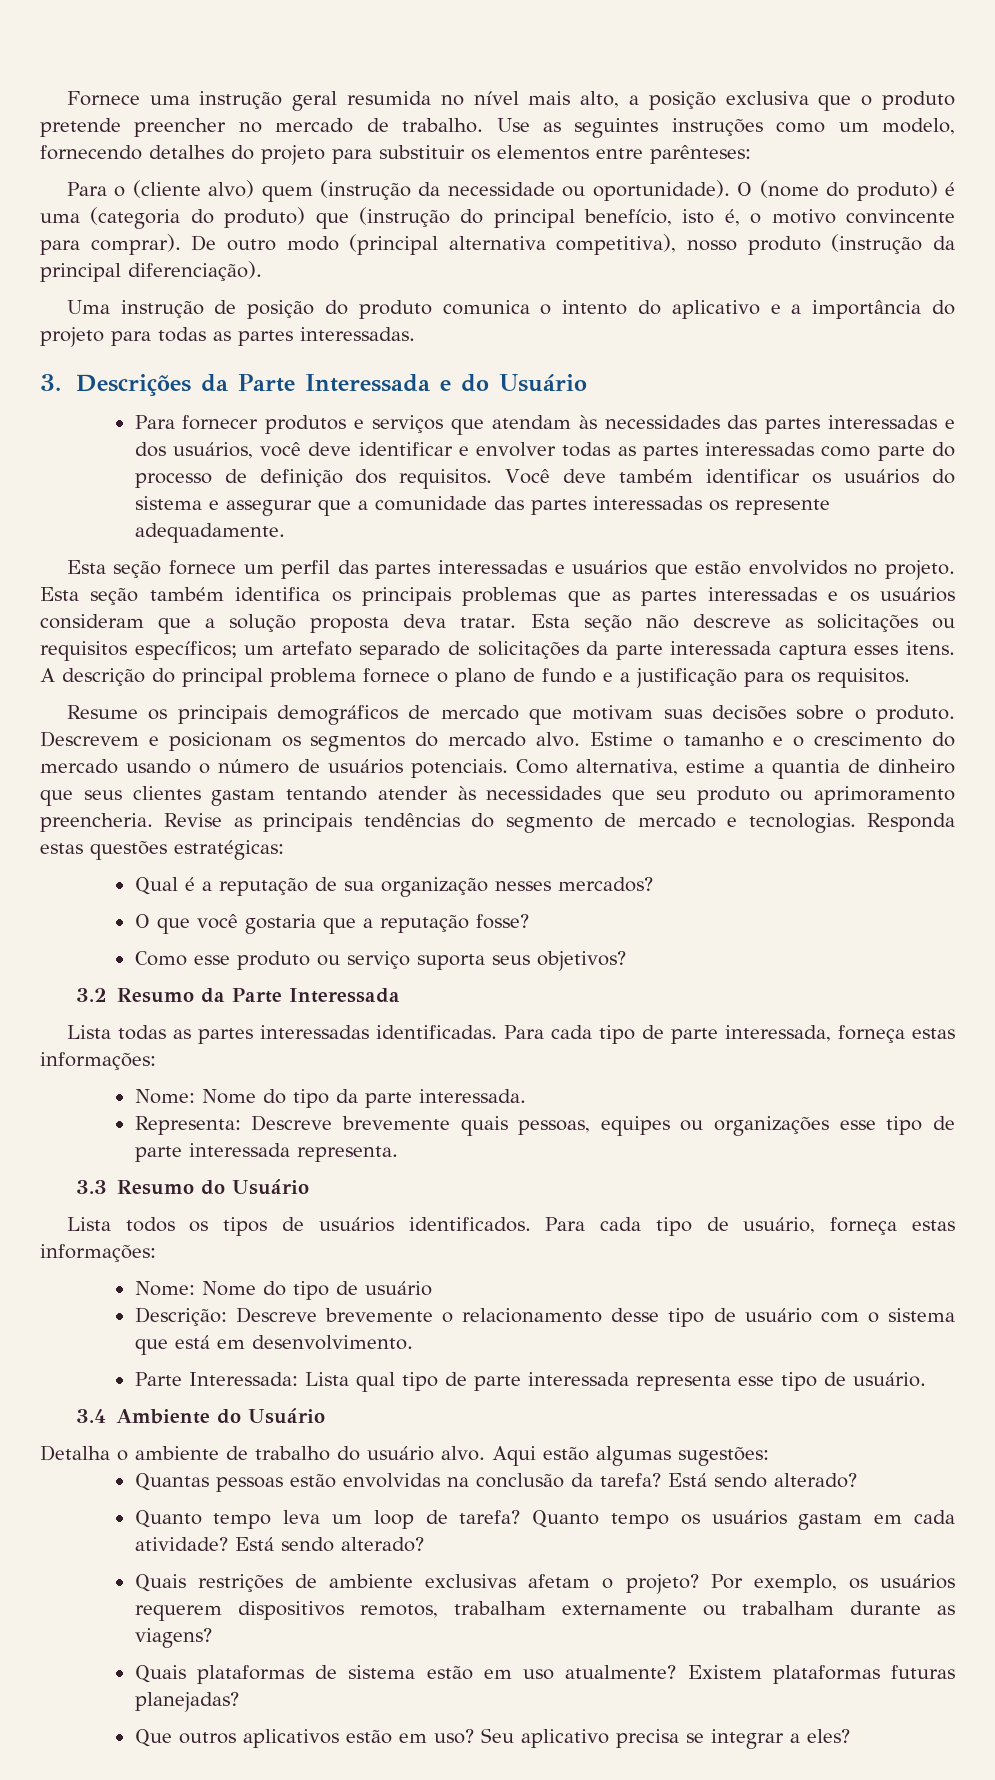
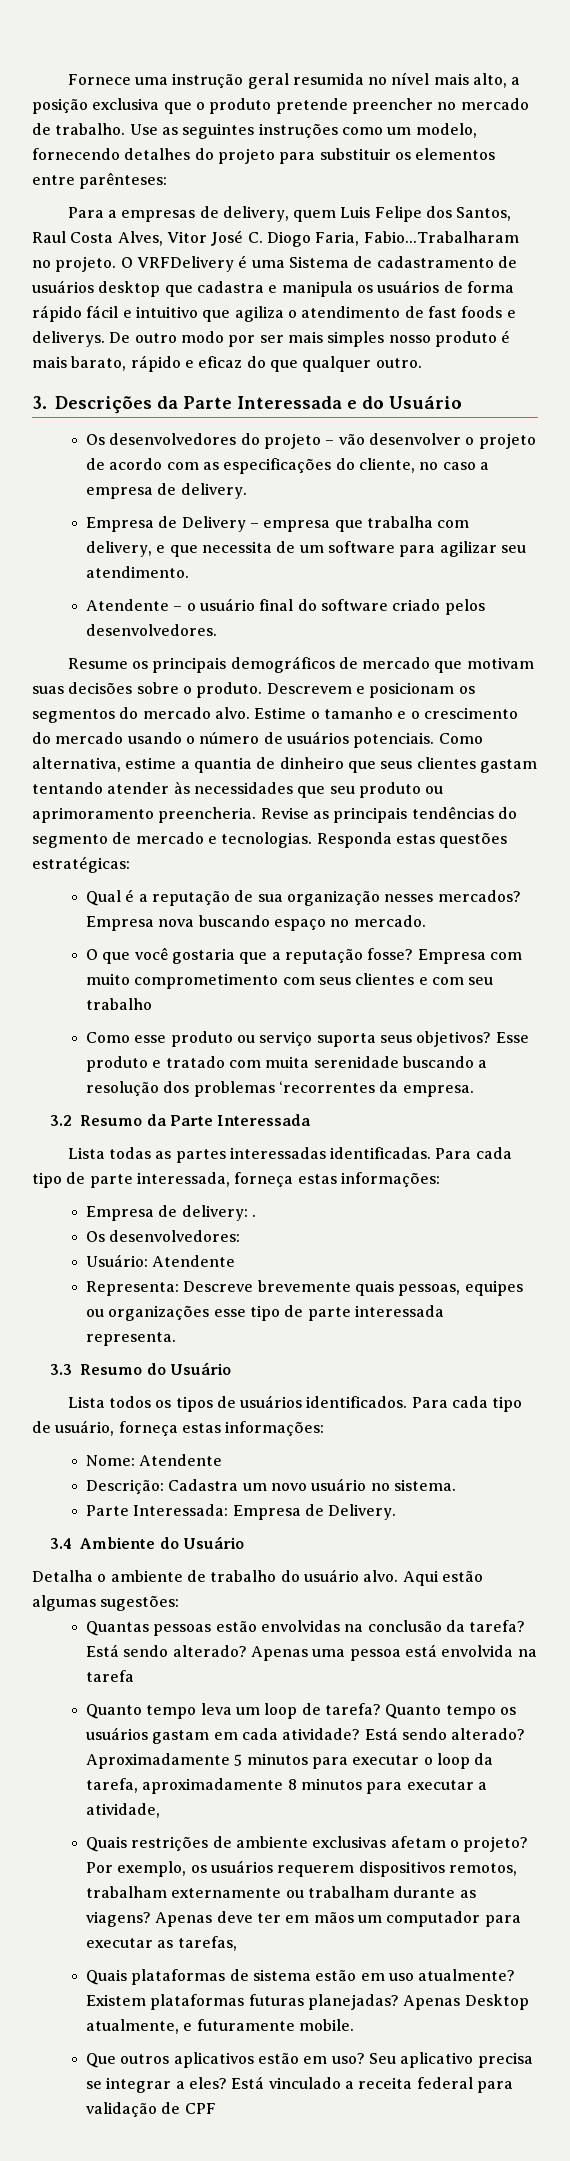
- Para o (cliente alvo) quem (instrução da necessidade ou oportunidade). O (nome do produto) é uma (categoria do produto) que (instrução do principal benefício, isto é, o motivo convincente para comprar). De outro modo (principal alternativa competitiva), nosso produto (instrução da principal diferenciação).
- Uma instrução de posição do produto comunica o intento do aplicativo e a importância do projeto para todas as partes interessadas.
+ Para a empresas de delivery, quem Luis Felipe dos Santos, Raul Costa Alves, Vitor José C. Diogo Faria, Fabio...Trabalharam no projeto. O VRFDelivery é uma Sistema de cadastramento de usuários desktop que cadastra e manipula os usuários de forma rápido fácil e intuitivo que agiliza o atendimento de fast foods e deliverys. De outro modo por ser mais simples nosso produto é mais barato, rápido e eficaz do que qualquer outro.
- Para fornecer produtos e serviços que atendam às necessidades das partes interessadas e dos usuários, você deve identificar e envolver todas as partes interessadas como parte do processo de definição dos requisitos. Você deve também identificar os usuários do sistema e assegurar que a comunidade das partes interessadas os represente adequadamente.
- Esta seção fornece um perfil das partes interessadas e usuários que estão envolvidos no projeto. Esta seção também identifica os principais problemas que as partes interessadas e os usuários consideram que a solução proposta deva tratar. Esta seção não descreve as solicitações ou requisitos específicos; um artefato separado de solicitações da parte interessada captura esses itens. A descrição do principal problema fornece o plano de fundo e a justificação para os requisitos.
+ Os desenvolvedores do projeto – vão desenvolver o projeto de acordo com as especificações do cliente, no caso a empresa de delivery.
+ Empresa de Delivery – empresa que trabalha com delivery, e que necessita de um software para agilizar seu atendimento.
+ Atendente – o usuário final do software criado pelos desenvolvedores.
+ Empresa nova buscando espaço no mercado.
+ Empresa com muito comprometimento com seus clientes e com seu trabalho
+ Esse produto e tratado com muita serenidade buscando a resolução dos problemas ‘recorrentes da empresa.
- Nome: Nome do tipo da parte interessada.
+ Empresa de delivery: .
+ Os desenvolvedores:
+ Usuário: Atendente
- Nome: Nome do tipo de usuário
- Descrição: Descreve brevemente o relacionamento desse tipo de usuário com o sistema que está em desenvolvimento.
- Parte Interessada: Lista qual tipo de parte interessada representa esse tipo de usuário.
+ Nome: Atendente
+ Descrição: Cadastra um novo usuário no sistema.
+ Parte Interessada: Empresa de Delivery.
+ Apenas uma pessoa está envolvida na tarefa
+ Aproximadamente 5 minutos para executar o loop da tarefa, aproximadamente 8 minutos para executar a atividade,
+ Apenas deve ter em mãos um computador para executar as tarefas,
+ Apenas Desktop atualmente, e futuramente mobile.
+ Está vinculado a receita federal para validação de CPF

